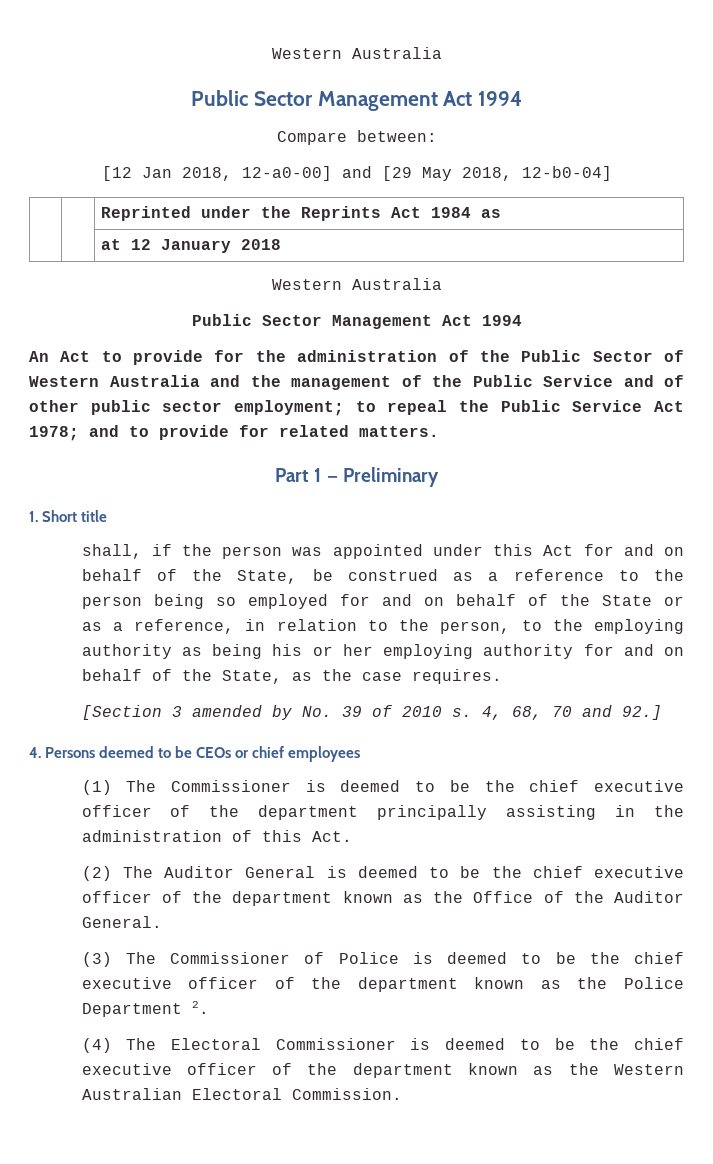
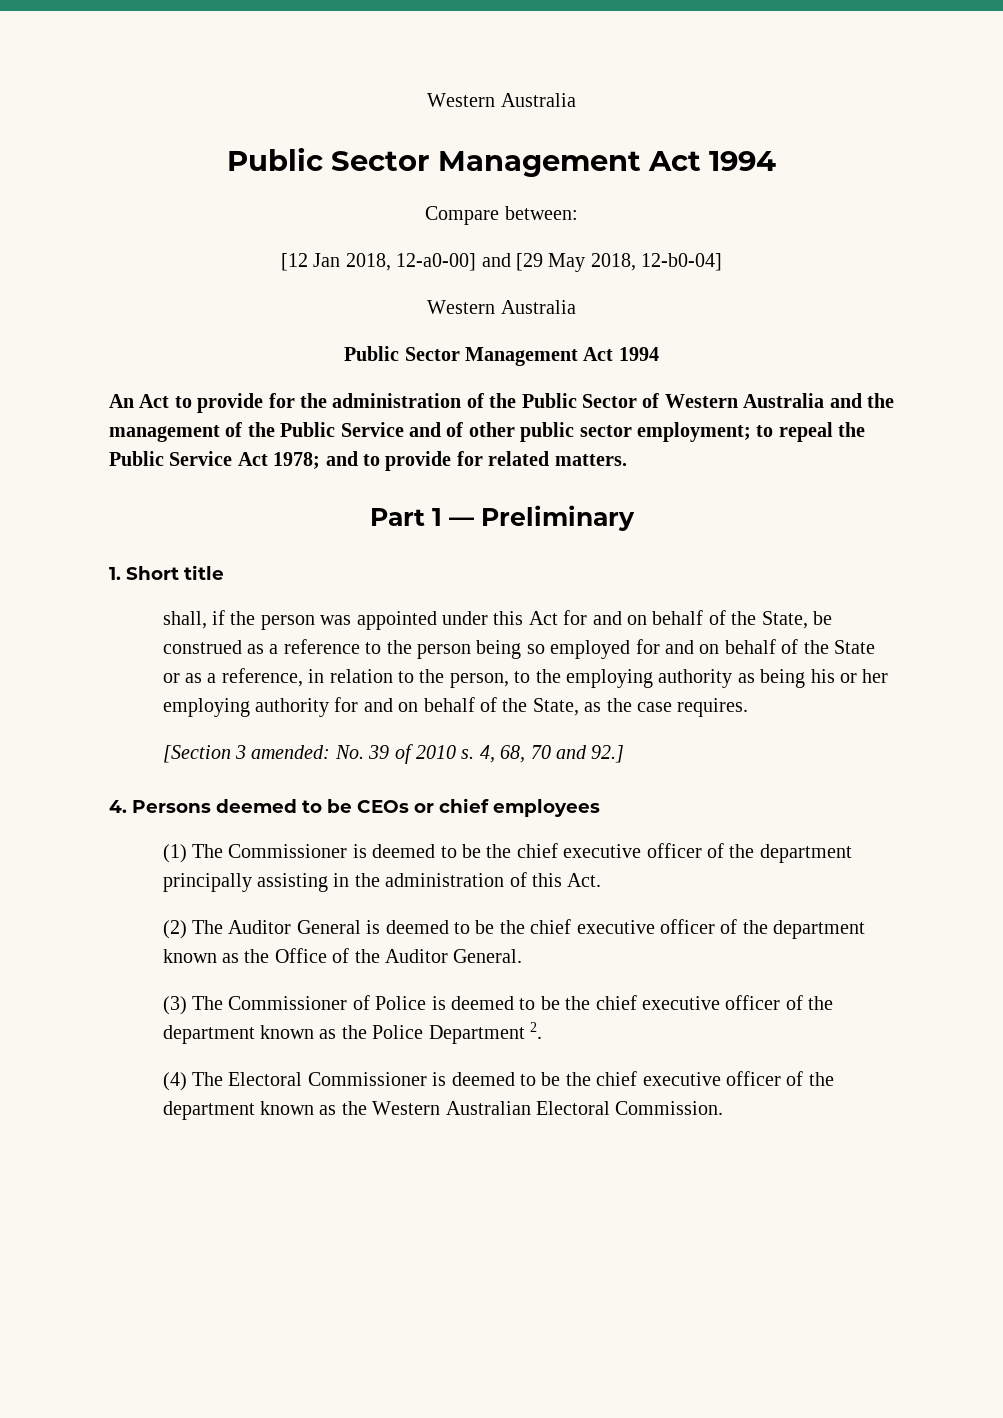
- | | Reprinted under the Reprints Act 1984 as
- | | at 12 January 2018
- [Section 3 amended by No. 39 of 2010 s.
+ [Section 3 amended: No. 39 of 2010 s.

